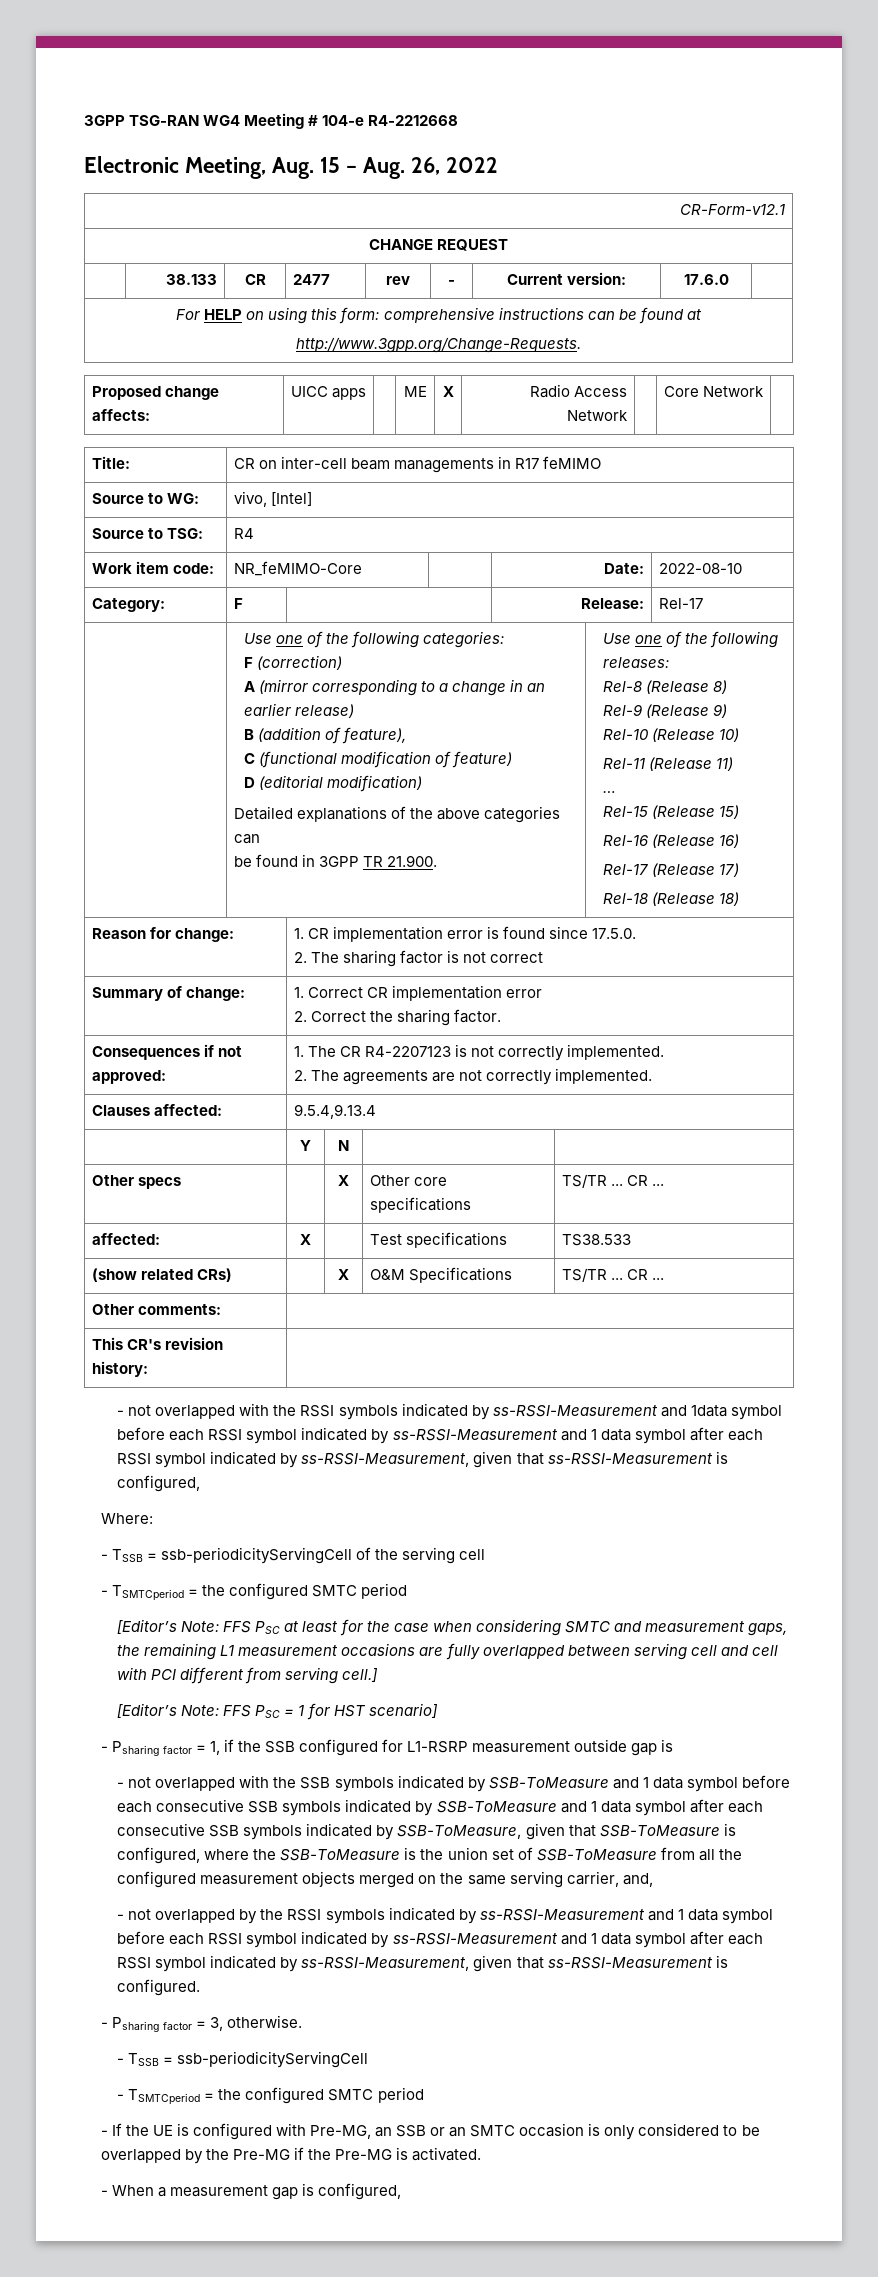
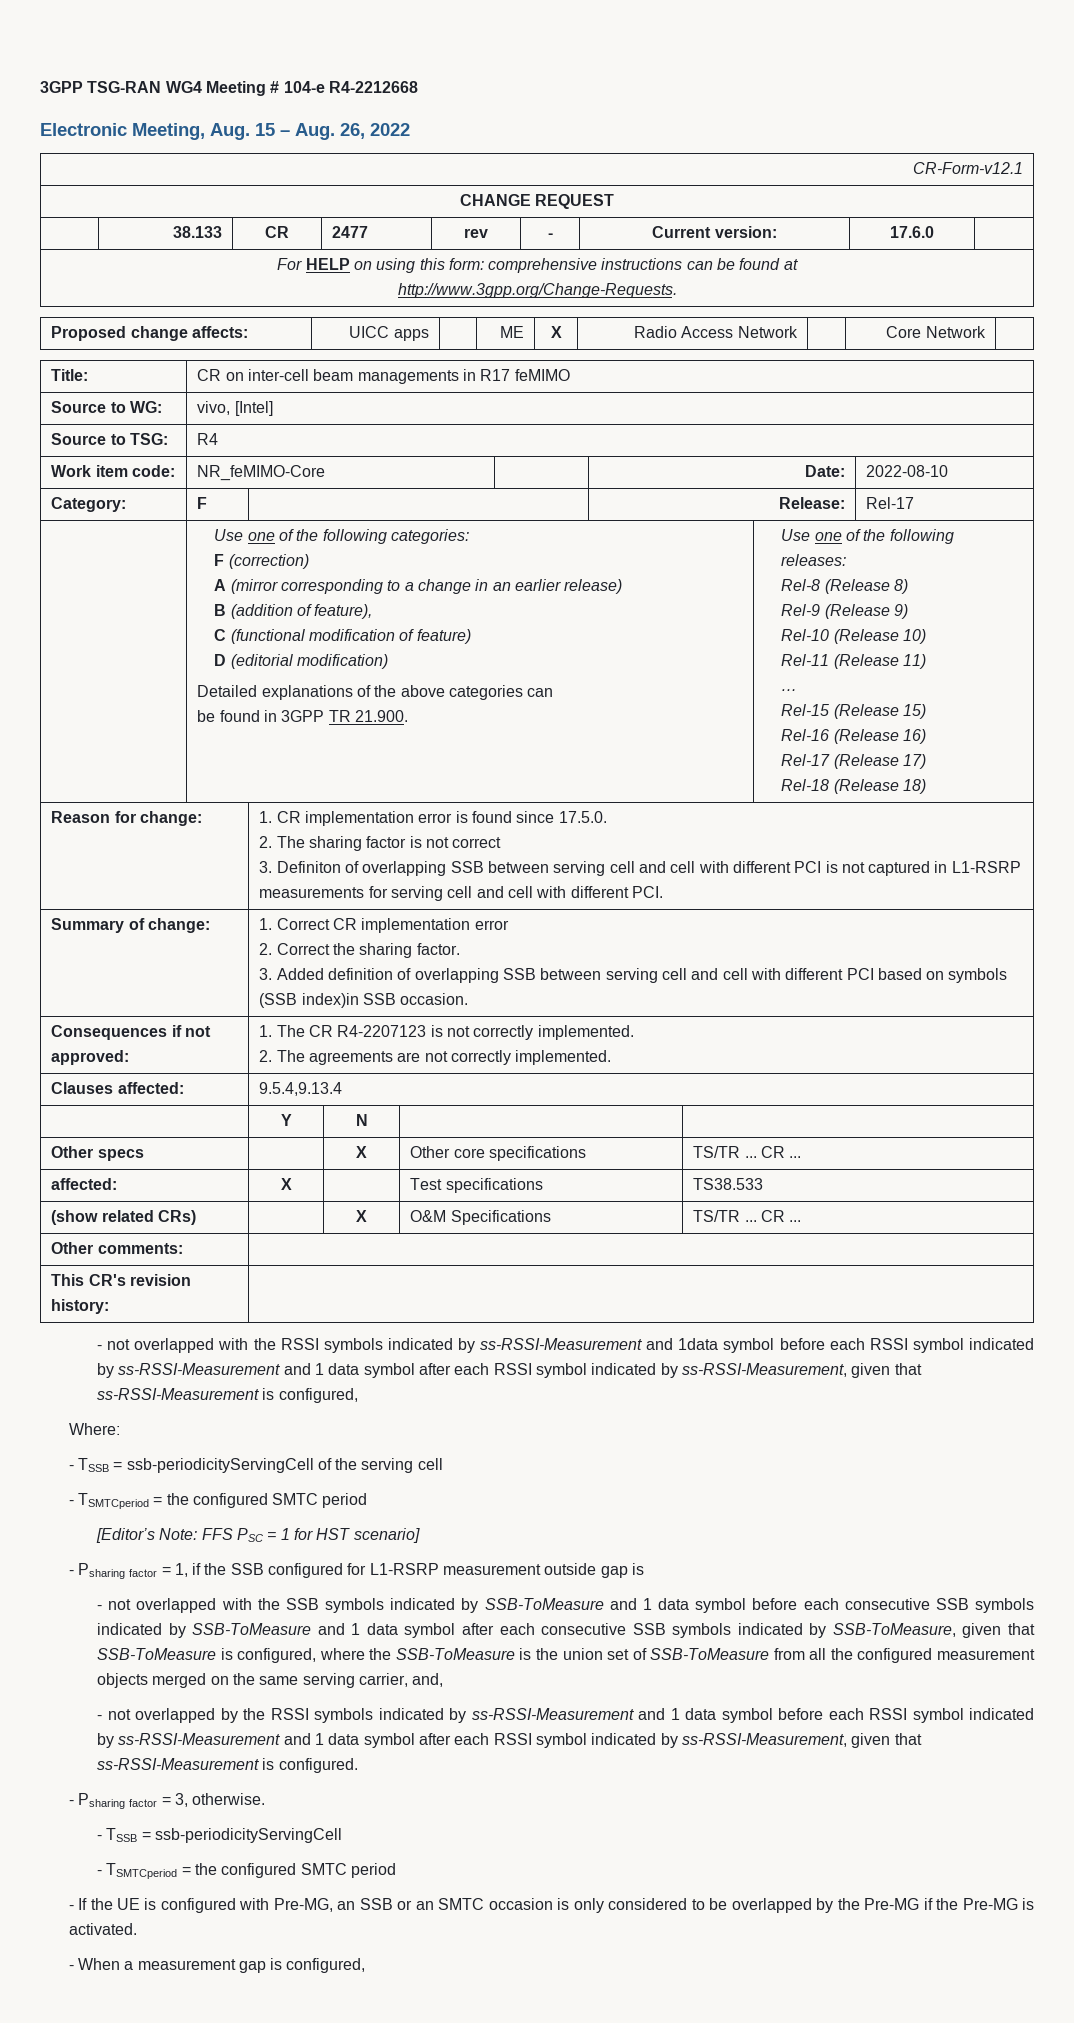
+ 3. Definiton of overlapping SSB between serving cell and cell with different PCI is not captured in L1-RSRP measurements for serving cell and cell with different PCI.
  Summary of change: | 1. Correct CR implementation error
  2. Correct the sharing factor.
+ 3. Added definition of overlapping SSB between serving cell and cell with different PCI based on symbols (SSB index)in SSB occasion.
- [Editor’s Note: FFS PSC at least for the case when considering SMTC and measurement gaps, the remaining L1 measurement occasions are fully overlapped between serving cell and cell with PCI different from serving cell.]

